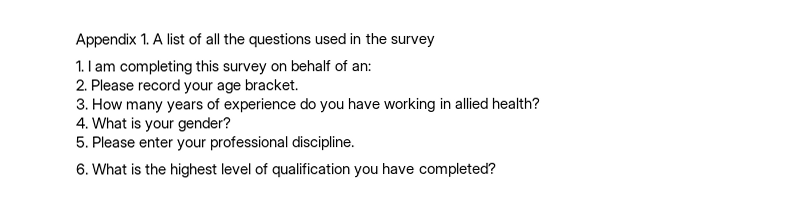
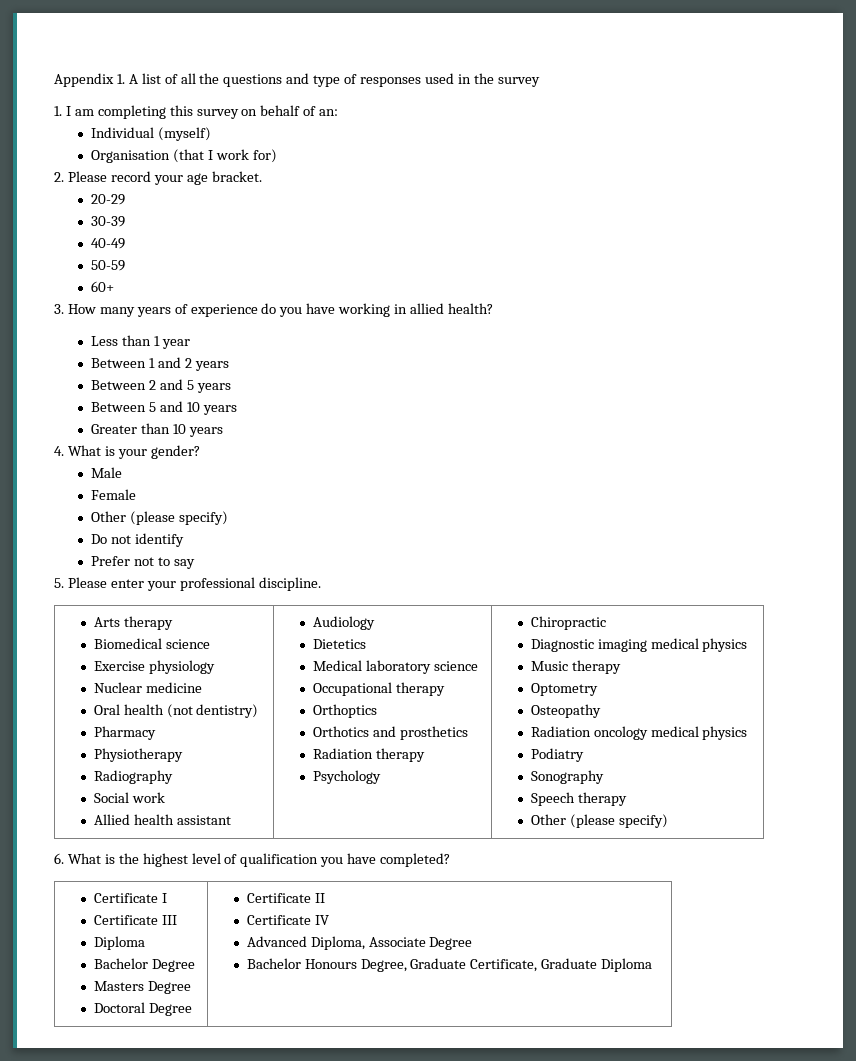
- Appendix 1. A list of all the questions used in the survey
+ Appendix 1. A list of all the questions and type of responses used in the survey
+ Individual (myself)
+ Organisation (that I work for)
+ 20-29
+ 30-39
+ 40-49
+ 50-59
+ 60+
+ Less than 1 year
+ Between 1 and 2 years
+ Between 2 and 5 years
+ Between 5 and 10 years
+ Greater than 10 years
+ Male
+ Female
+ Other (please specify)
+ Do not identify
+ Prefer not to say
+ Arts therapy
+ Biomedical science
+ Exercise physiology
+ Nuclear medicine
+ Oral health (not dentistry)
+ Pharmacy
+ Physiotherapy
+ Radiography
+ Social work
+ Allied health assistant | Audiology
+ Dietetics
+ Medical laboratory science
+ Occupational therapy
+ Orthoptics
+ Orthotics and prosthetics
+ Radiation therapy
+ Psychology | Chiropractic
+ Diagnostic imaging medical physics
+ Music therapy
+ Optometry
+ Osteopathy
+ Radiation oncology medical physics
+ Podiatry
+ Sonography
+ Speech therapy
+ Other (please specify)
+ Certificate I
+ Certificate III
+ Diploma
+ Bachelor Degree
+ Masters Degree
+ Doctoral Degree | Certificate II
+ Certificate IV
+ Advanced Diploma, Associate Degree
+ Bachelor Honours Degree, Graduate Certificate, Graduate Diploma

